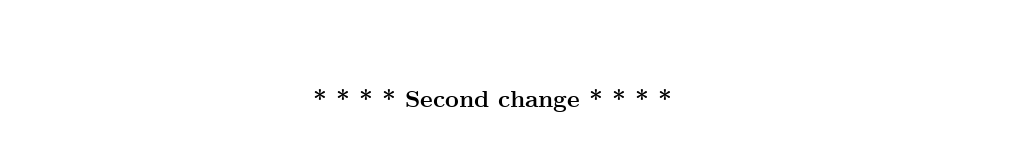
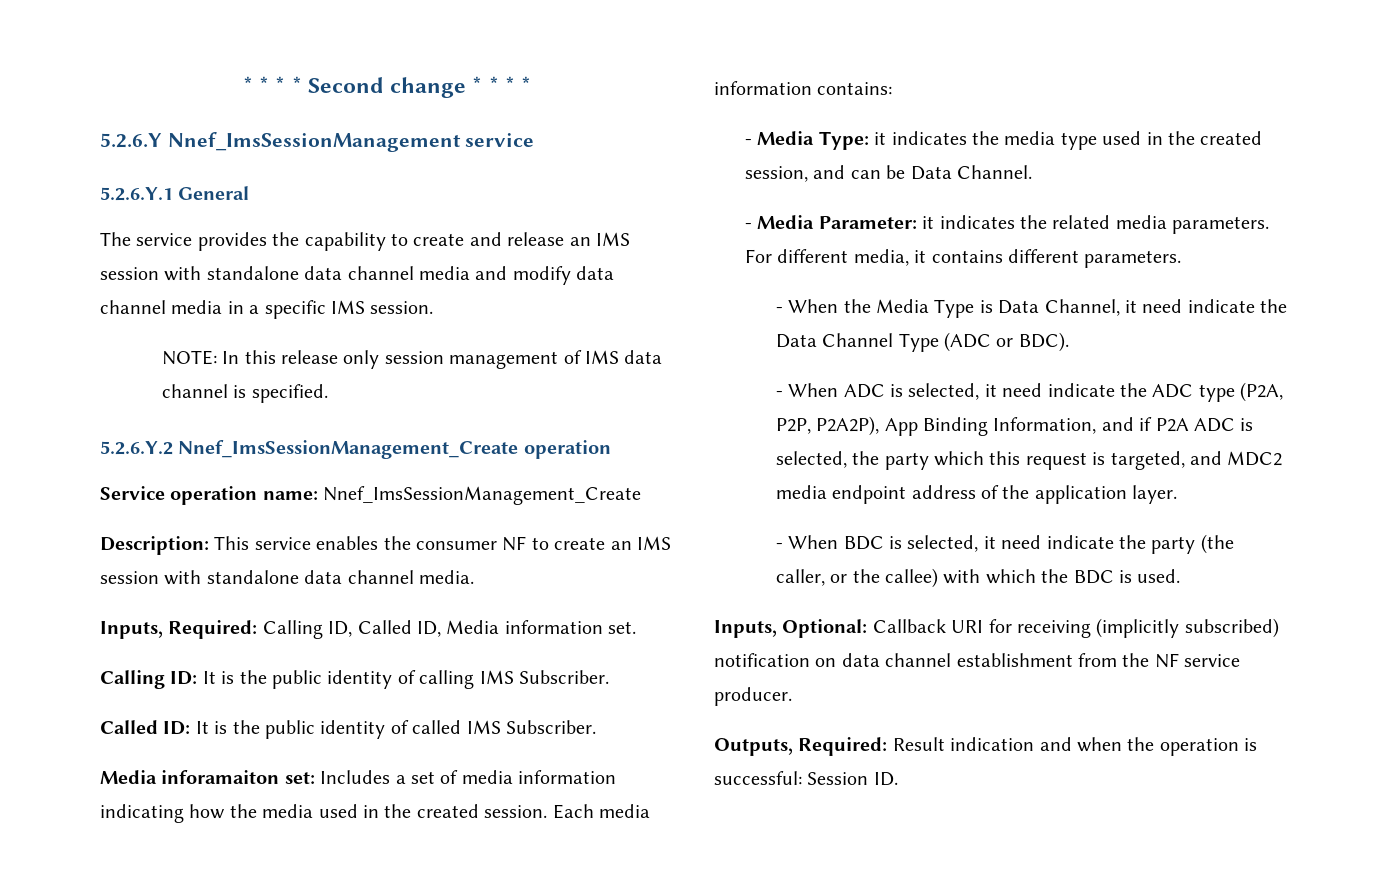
+ 5.2.6.Y Nnef_ImsSessionManagement service
+ 5.2.6.Y.1 General
+ The service provides the capability to create and release an IMS session with standalone data channel media and modify data channel media in a specific IMS session.
+ NOTE: In this release only session management of IMS data channel is specified.
+ 5.2.6.Y.2 Nnef_ImsSessionManagement_Create operation
+ Service operation name: Nnef_ImsSessionManagement_Create
+ Description: This service enables the consumer NF to create an IMS session with standalone data channel media.
+ Inputs, Required: Calling ID, Called ID, Media information set.
+ Calling ID: It is the public identity of calling IMS Subscriber.
+ Called ID: It is the public identity of called IMS Subscriber.
+ Media inforamaiton set: Includes a set of media information indicating how the media used in the created session. Each media information contains:
+ - Media Type: it indicates the media type used in the created session, and can be Data Channel.
+ - Media Parameter: it indicates the related media parameters. For different media, it contains different parameters.
+ - When the Media Type is Data Channel, it need indicate the Data Channel Type (ADC or BDC).
+ - When ADC is selected, it need indicate the ADC type (P2A, P2P, P2A2P), App Binding Information, and if P2A ADC is selected, the party which this request is targeted, and MDC2 media endpoint address of the application layer.
+ - When BDC is selected, it need indicate the party (the caller, or the callee) with which the BDC is used.
+ Inputs, Optional: Callback URI for receiving (implicitly subscribed) notification on data channel establishment from the NF service producer.
+ Outputs, Required: Result indication and when the operation is successful: Session ID.

